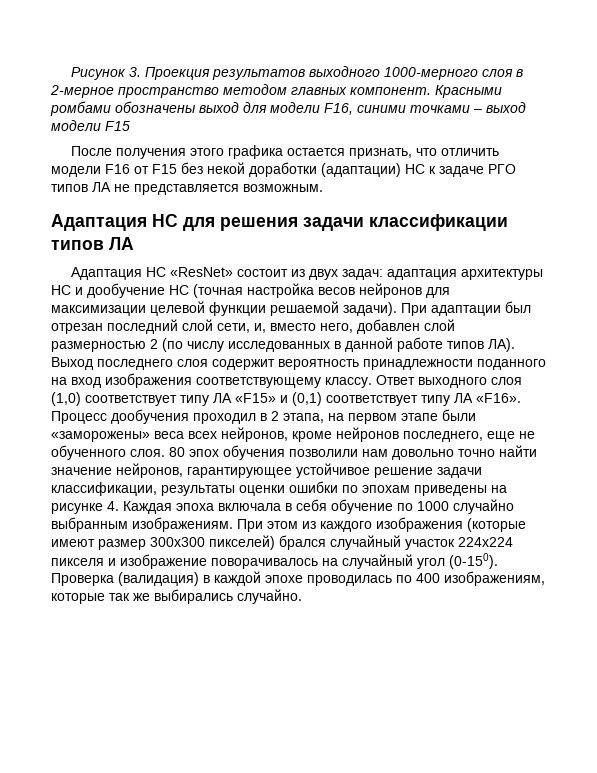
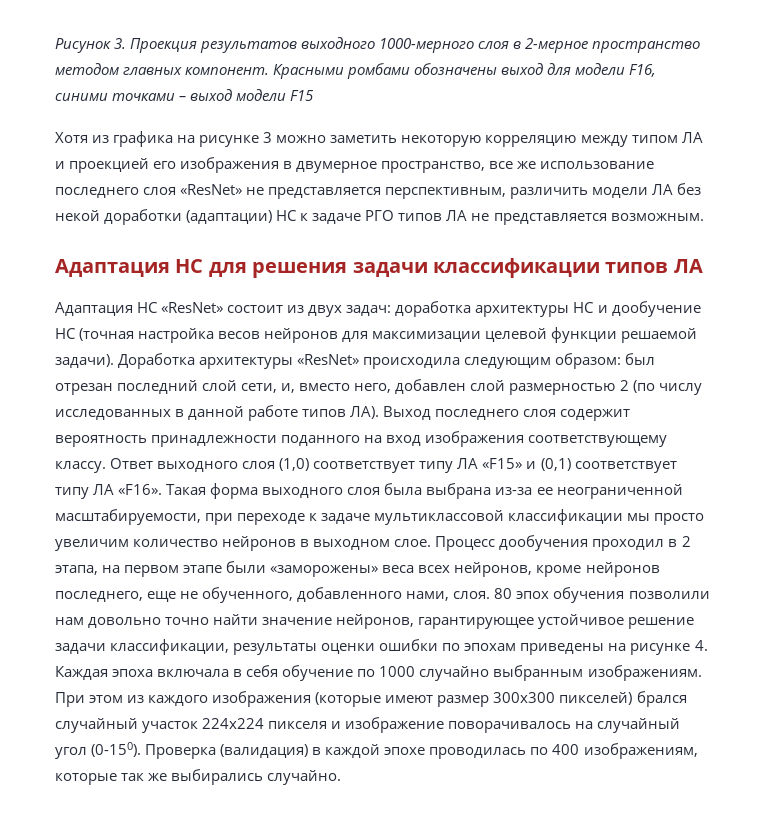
- После получения этого графика остается признать, что отличить модели F16 от F15 без некой доработки (адаптации) НС к задаче РГО типов ЛА не представляется возможным.
+ Хотя из графика на рисунке 3 можно заметить некоторую корреляцию между типом ЛА и проекцией его изображения в двумерное пространство, все же использование последнего слоя «ResNet» не представляется перспективным, различить модели ЛА без некой доработки (адаптации) НС к задаче РГО типов ЛА не представляется возможным.
- Адаптация НС «ResNet» состоит из двух задач: адаптация архитектуры НС и дообучение НС (точная настройка весов нейронов для максимизации целевой функции решаемой задачи).
+ Адаптация НС «ResNet» состоит из двух задач: доработка архитектуры НС и дообучение НС (точная настройка весов нейронов для максимизации целевой функции решаемой задачи).
- При адаптации был отрезан последний слой сети, и, вместо него, добавлен слой размерностью 2 (по числу исследованных в данной работе типов ЛА). Выход последнего слоя содержит вероятность принадлежности поданного на вход изображения соответствующему классу.
+ Доработка архитектуры «ResNet» происходила следующим образом: был отрезан последний слой сети, и, вместо него, добавлен слой размерностью 2 (по числу исследованных в данной работе типов ЛА). Выход последнего слоя содержит вероятность принадлежности поданного на вход изображения соответствующему классу.
+ Такая форма выходного слоя была выбрана из-за ее неограниченной масштабируемости, при переходе к задаче мультиклассовой классификации мы просто увеличим количество нейронов в выходном слое.
- Процесс дообучения проходил в 2 этапа, на первом этапе были «заморожены» веса всех нейронов, кроме нейронов последнего, еще не обученного слоя.
+ Процесс дообучения проходил в 2 этапа, на первом этапе были «заморожены» веса всех нейронов, кроме нейронов последнего, еще не обученного, добавленного нами, слоя.

